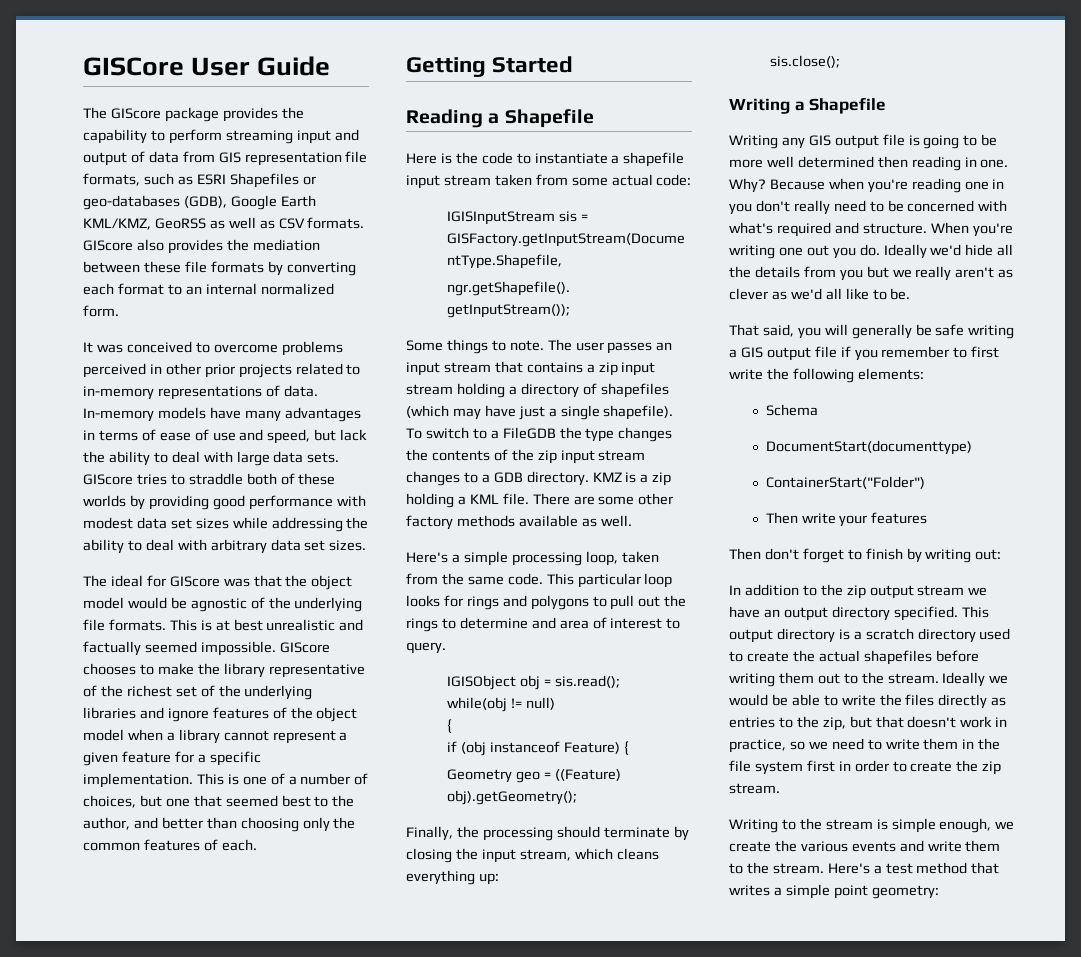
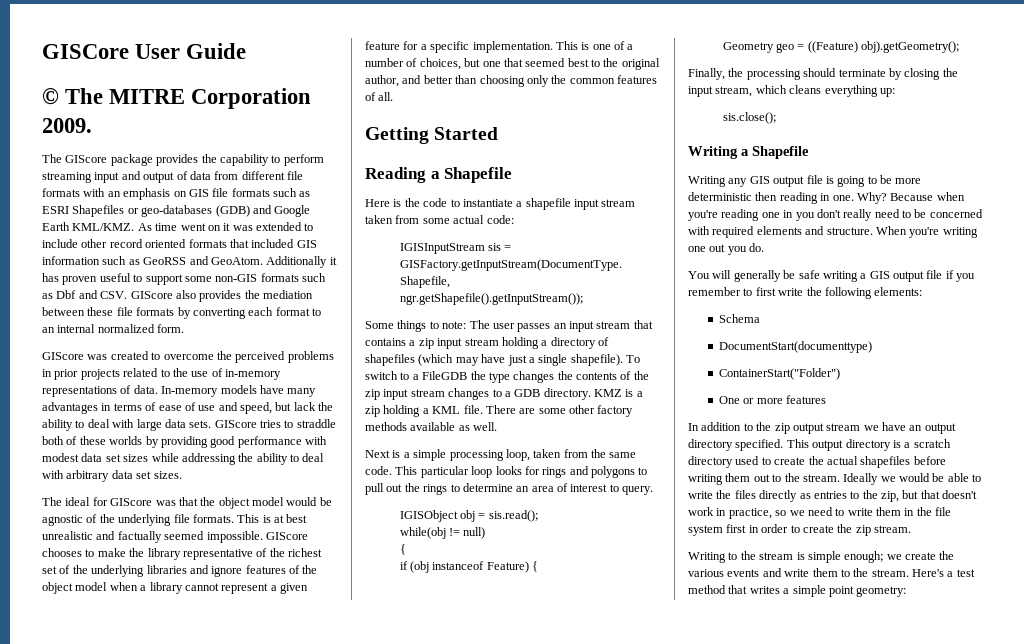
+ © The MITRE Corporation 2009.
- The GIScore package provides the capability to perform streaming input and output of data from GIS representation file formats, such as ESRI Shapefiles or geo-databases (GDB), Google Earth KML/KMZ, GeoRSS as well as CSV formats. GIScore also provides the mediation between these file formats by converting each format to an internal normalized form.
+ The GIScore package provides the capability to perform streaming input and output of data from different file formats with an emphasis on GIS file formats such as ESRI Shapefiles or geo-databases (GDB) and Google Earth KML/KMZ. As time went on it was extended to include other record oriented formats that included GIS information such as GeoRSS and GeoAtom. Additionally it has proven useful to support some non-GIS formats such as Dbf and CSV. GIScore also provides the mediation between these file formats by converting each format to an internal normalized form.
- It was conceived to overcome problems perceived in other prior projects related to in-memory representations of data.
+ GIScore was created to overcome the perceived problems in prior projects related to the use of in-memory representations of data.
- This is one of a number of choices, but one that seemed best to the author, and better than choosing only the common features of each.
+ This is one of a number of choices, but one that seemed best to the original author, and better than choosing only the common features of all.
- Some things to note. The user passes an input stream that contains a zip input stream holding a directory of shapefiles (which may have just a single shapefile).
+ Some things to note: The user passes an input stream that contains a zip input stream holding a directory of shapefiles (which may have just a single shapefile).
- Here's a simple processing loop, taken from the same code.
+ Next is a simple processing loop, taken from the same code.
- This particular loop looks for rings and polygons to pull out the rings to determine and area of interest to query.
+ This particular loop looks for rings and polygons to pull out the rings to determine an area of interest to query.
- Writing any GIS output file is going to be more well determined then reading in one.
+ Writing any GIS output file is going to be more deterministic then reading in one.
- Because when you're reading one in you don't really need to be concerned with what's required and structure.
+ Because when you're reading one in you don't really need to be concerned with required elements and structure.
- When you're writing one out you do. Ideally we'd hide all the details from you but we really aren't as clever as we'd all like to be.
- That said, you will generally be safe writing a GIS output file if you remember to first write the following elements:
+ When you're writing one out you do.
+ You will generally be safe writing a GIS output file if you remember to first write the following elements:
- Then write your features
- Then don't forget to finish by writing out:
+ One or more features
- Writing to the stream is simple enough, we create the various events and write them to the stream.
+ Writing to the stream is simple enough; we create the various events and write them to the stream.

